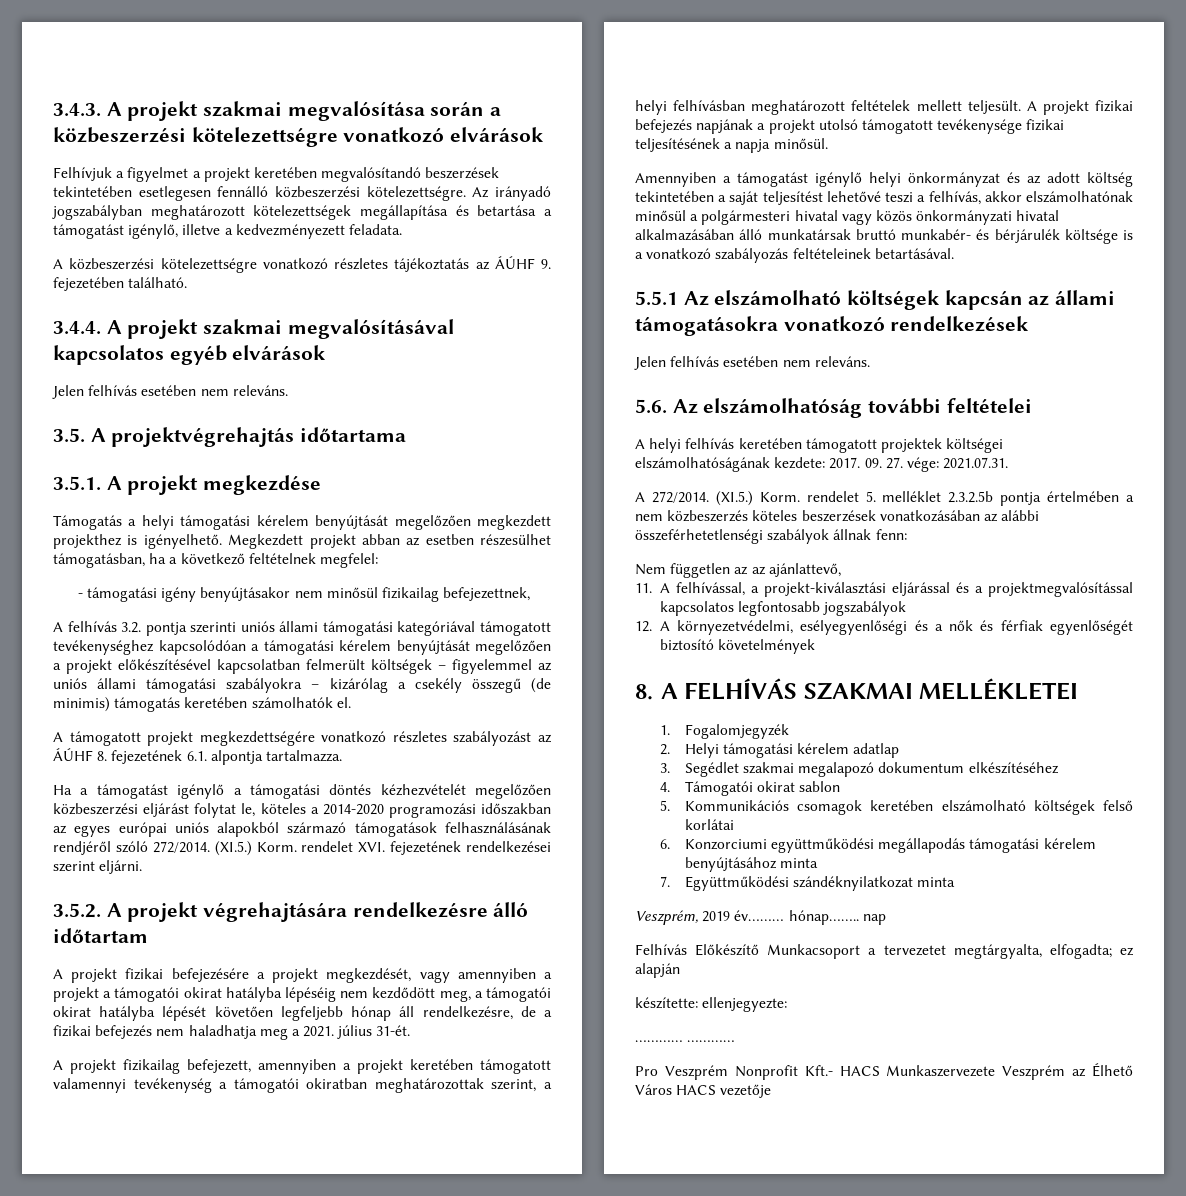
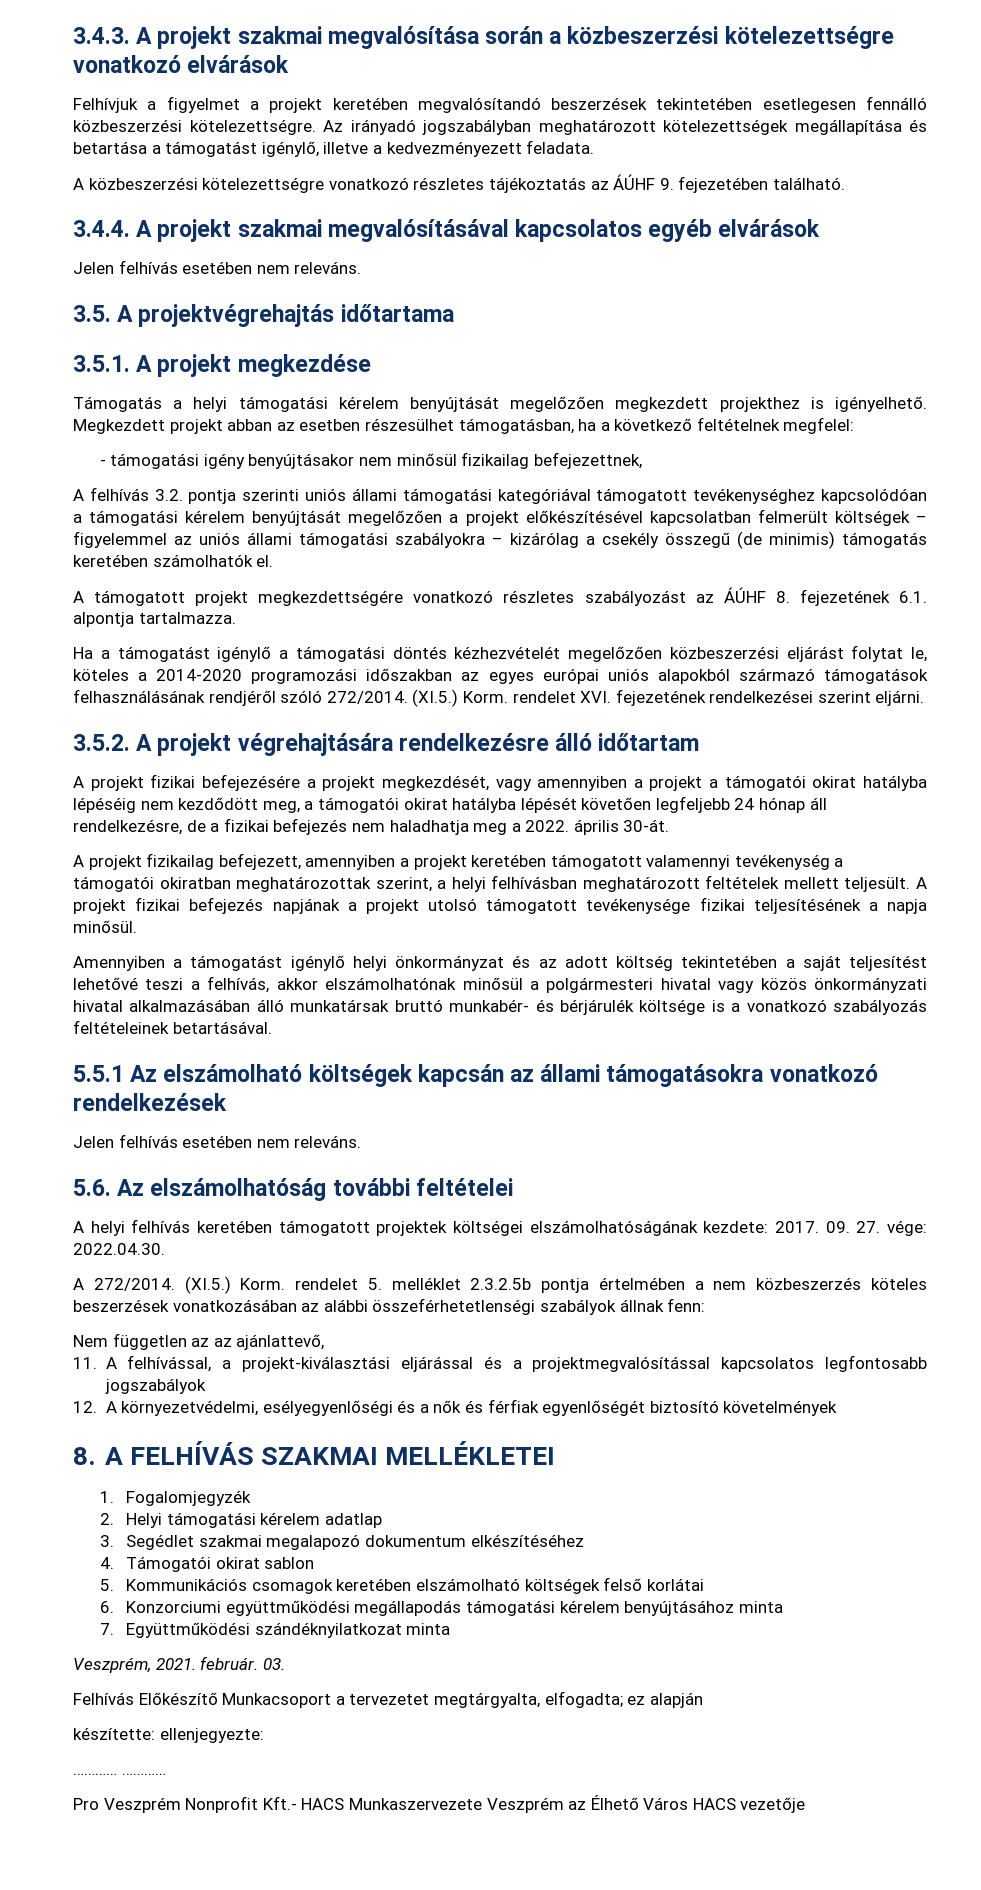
- A projekt fizikai befejezésére a projekt megkezdését, vagy amennyiben a projekt a támogatói okirat hatályba lépéséig nem kezdődött meg, a támogatói okirat hatályba lépését követően legfeljebb hónap áll rendelkezésre, de a fizikai befejezés nem haladhatja meg a 2021. július 31-ét.
+ A projekt fizikai befejezésére a projekt megkezdését, vagy amennyiben a projekt a támogatói okirat hatályba lépéséig nem kezdődött meg, a támogatói okirat hatályba lépését követően legfeljebb 24 hónap áll rendelkezésre, de a fizikai befejezés nem haladhatja meg a 2022. április 30-át.
- 09. 27. vége: 2021.07.31.
+ 09. 27. vége: 2022.04.30.
- Veszprém, 2019 év……… hónap…….. nap
+ Veszprém, 2021. február. 03.

